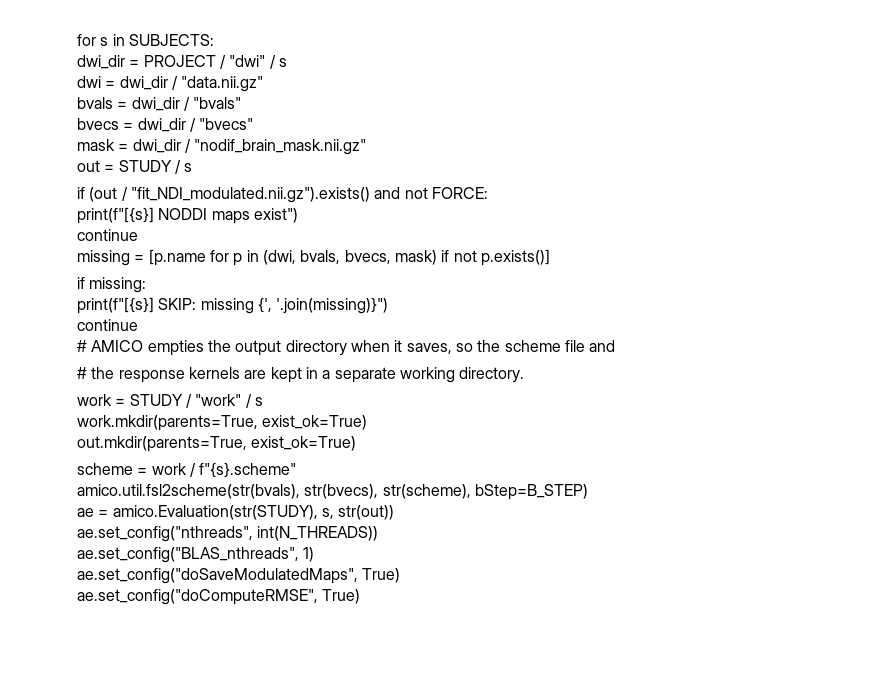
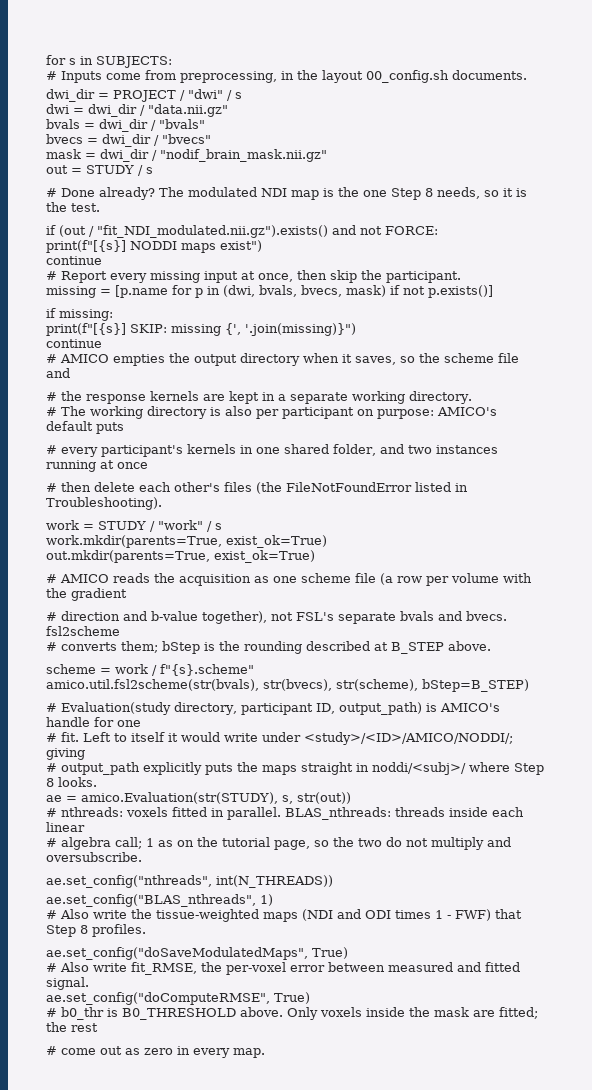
+ # Inputs come from preprocessing, in the layout 00_config.sh documents.
+ # Done already? The modulated NDI map is the one Step 8 needs, so it is the test.
+ # Report every missing input at once, then skip the participant.
+ # The working directory is also per participant on purpose: AMICO's default puts
+ # every participant's kernels in one shared folder, and two instances running at once
+ # then delete each other's files (the FileNotFoundError listed in Troubleshooting).
+ # AMICO reads the acquisition as one scheme file (a row per volume with the gradient
+ # direction and b-value together), not FSL's separate bvals and bvecs. fsl2scheme
+ # converts them; bStep is the rounding described at B_STEP above.
+ # Evaluation(study directory, participant ID, output_path) is AMICO's handle for one
+ # fit. Left to itself it would write under <study>/<ID>/AMICO/NODDI/; giving
+ # output_path explicitly puts the maps straight in noddi/<subj>/ where Step 8 looks.
+ # nthreads: voxels fitted in parallel. BLAS_nthreads: threads inside each linear
+ # algebra call; 1 as on the tutorial page, so the two do not multiply and oversubscribe.
  ae.set_config("nthreads", int(N_THREADS))
  ae.set_config("BLAS_nthreads", 1)
+ # Also write the tissue-weighted maps (NDI and ODI times 1 - FWF) that Step 8 profiles.
  ae.set_config("doSaveModulatedMaps", True)
+ # Also write fit_RMSE, the per-voxel error between measured and fitted signal.
  ae.set_config("doComputeRMSE", True)
+ # b0_thr is B0_THRESHOLD above. Only voxels inside the mask are fitted; the rest
+ # come out as zero in every map.

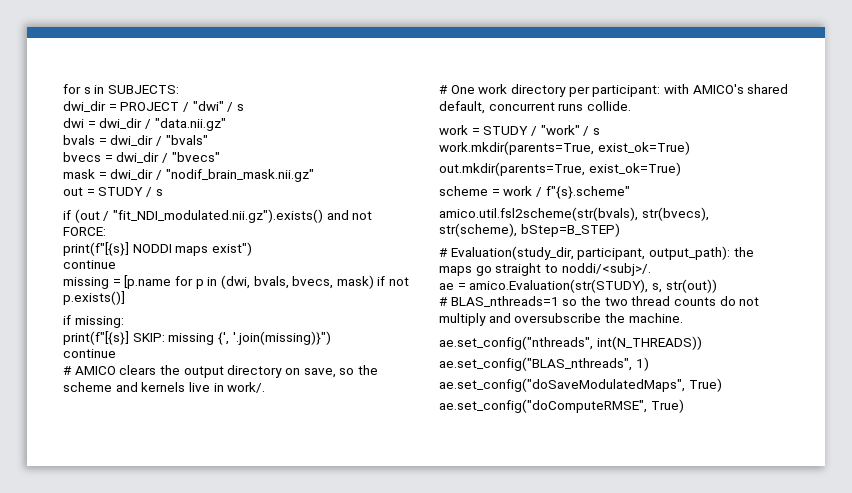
- # Inputs come from preprocessing, in the layout 00_config.sh documents.
- # Done already? The modulated NDI map is the one Step 8 needs, so it is the test.
- # Report every missing input at once, then skip the participant.
- # AMICO empties the output directory when it saves, so the scheme file and
- # the response kernels are kept in a separate working directory.
- # The working directory is also per participant on purpose: AMICO's default puts
- # every participant's kernels in one shared folder, and two instances running at once
- # then delete each other's files (the FileNotFoundError listed in Troubleshooting).
+ # AMICO clears the output directory on save, so the scheme and kernels live in work/.
+ # One work directory per participant: with AMICO's shared default, concurrent runs collide.
- # AMICO reads the acquisition as one scheme file (a row per volume with the gradient
- # direction and b-value together), not FSL's separate bvals and bvecs. fsl2scheme
- # converts them; bStep is the rounding described at B_STEP above.
- # Evaluation(study directory, participant ID, output_path) is AMICO's handle for one
- # fit. Left to itself it would write under <study>/<ID>/AMICO/NODDI/; giving
- # output_path explicitly puts the maps straight in noddi/<subj>/ where Step 8 looks.
+ # Evaluation(study_dir, participant, output_path): the maps go straight to noddi/<subj>/.
- # nthreads: voxels fitted in parallel. BLAS_nthreads: threads inside each linear
- # algebra call; 1 as on the tutorial page, so the two do not multiply and oversubscribe.
+ # BLAS_nthreads=1 so the two thread counts do not multiply and oversubscribe the machine.
- # Also write the tissue-weighted maps (NDI and ODI times 1 - FWF) that Step 8 profiles.
  ae.set_config("doSaveModulatedMaps", True)
- # Also write fit_RMSE, the per-voxel error between measured and fitted signal.
  ae.set_config("doComputeRMSE", True)
- # b0_thr is B0_THRESHOLD above. Only voxels inside the mask are fitted; the rest
- # come out as zero in every map.

